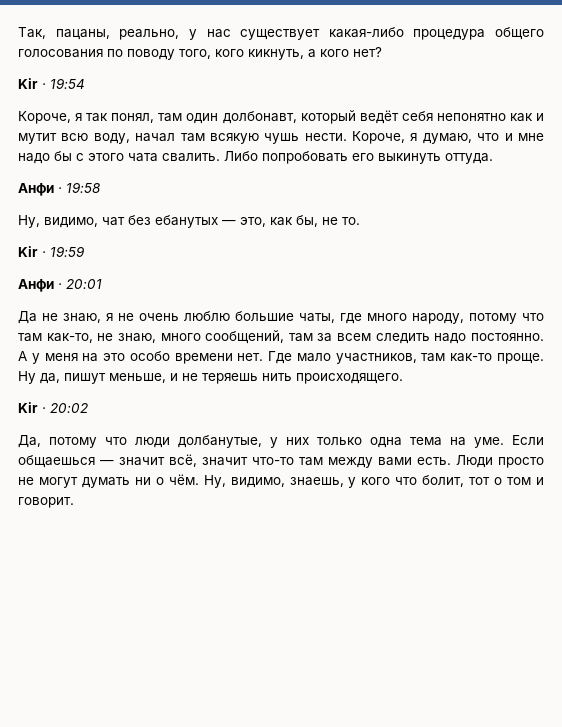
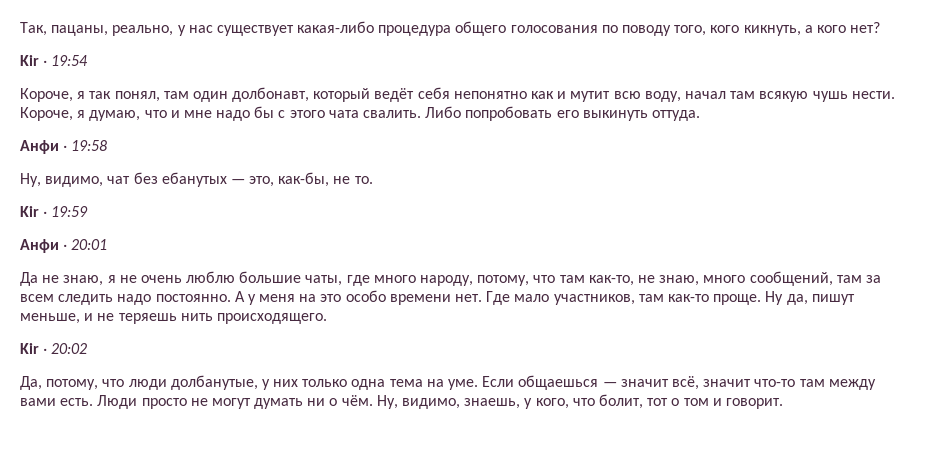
- Ну, видимо, чат без ебанутых — это, как бы, не то.
+ Ну, видимо, чат без ебанутых — это, как-бы, не то.
- Да не знаю, я не очень люблю большие чаты, где много народу, потому что там как-то, не знаю, много сообщений, там за всем следить надо постоянно.
+ Да не знаю, я не очень люблю большие чаты, где много народу, потому, что там как-то, не знаю, много сообщений, там за всем следить надо постоянно.
- Да, потому что люди долбанутые, у них только одна тема на уме.
+ Да, потому, что люди долбанутые, у них только одна тема на уме.
- Ну, видимо, знаешь, у кого что болит, тот о том и говорит.
+ Ну, видимо, знаешь, у кого, что болит, тот о том и говорит.

